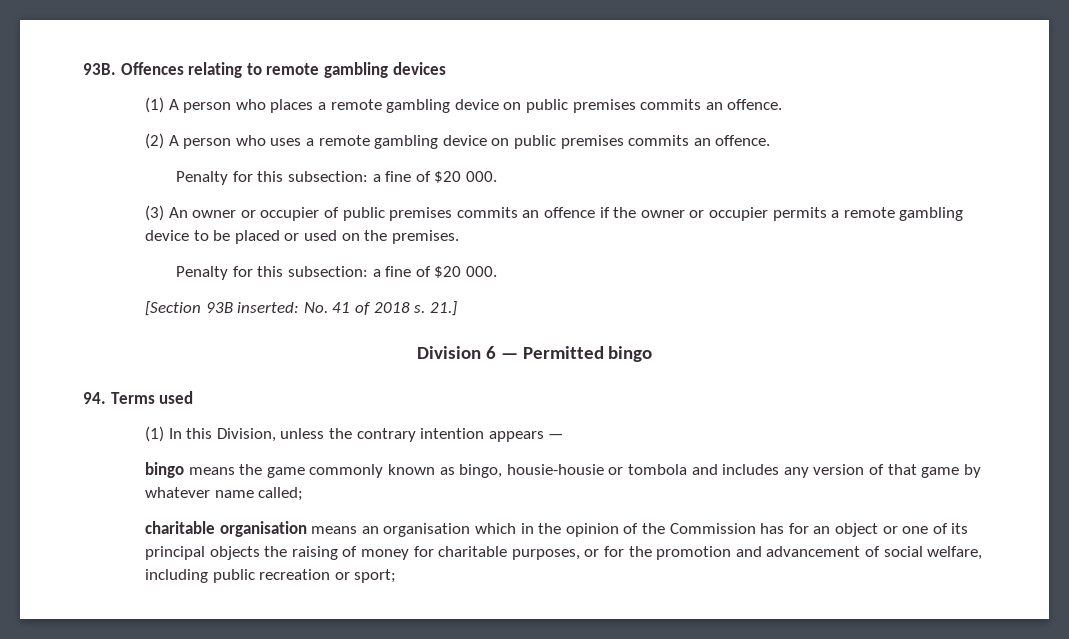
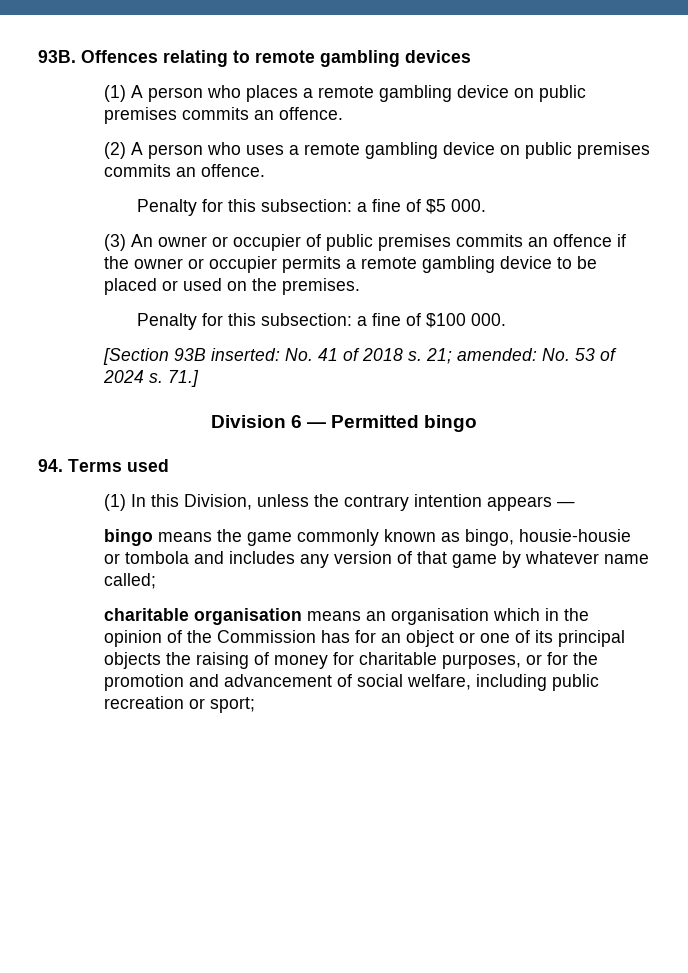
  (2) A person who uses a remote gambling device on public premises commits an offence.
- Penalty for this subsection: a fine of $20 000.
+ Penalty for this subsection: a fine of $5 000.
  (3) An owner or occupier of public premises commits an offence if the owner or occupier permits a remote gambling device to be placed or used on the premises.
- Penalty for this subsection: a fine of $20 000.
+ Penalty for this subsection: a fine of $100 000.
- 21.]
+ 21; amended: No. 53 of 2024 s. 71.]

